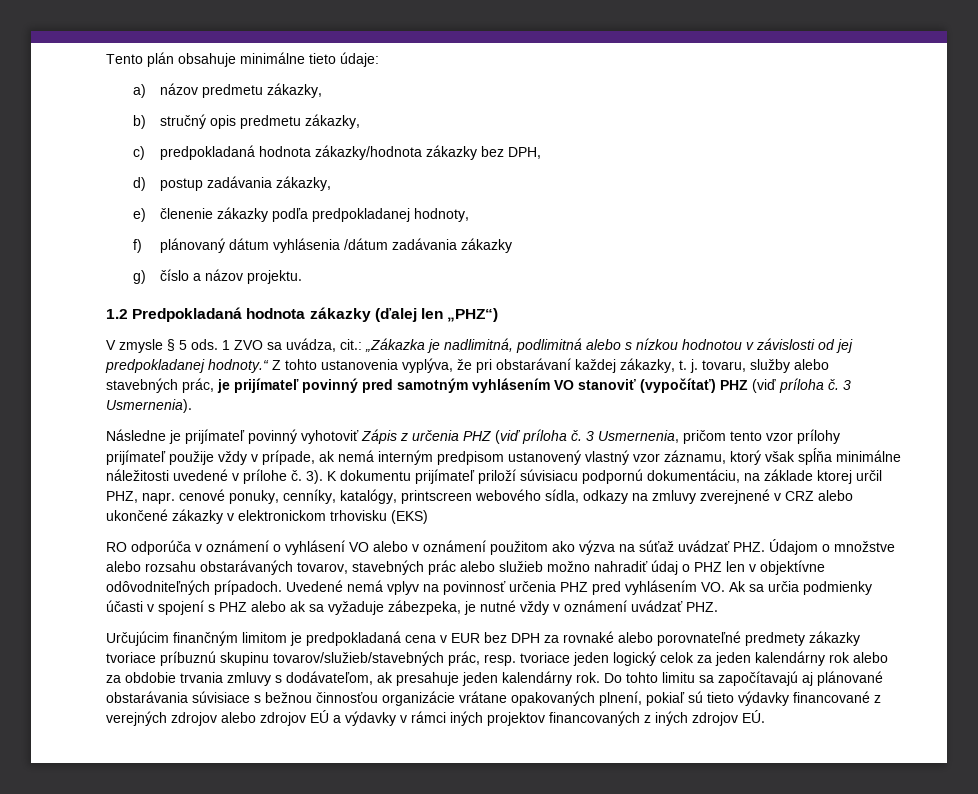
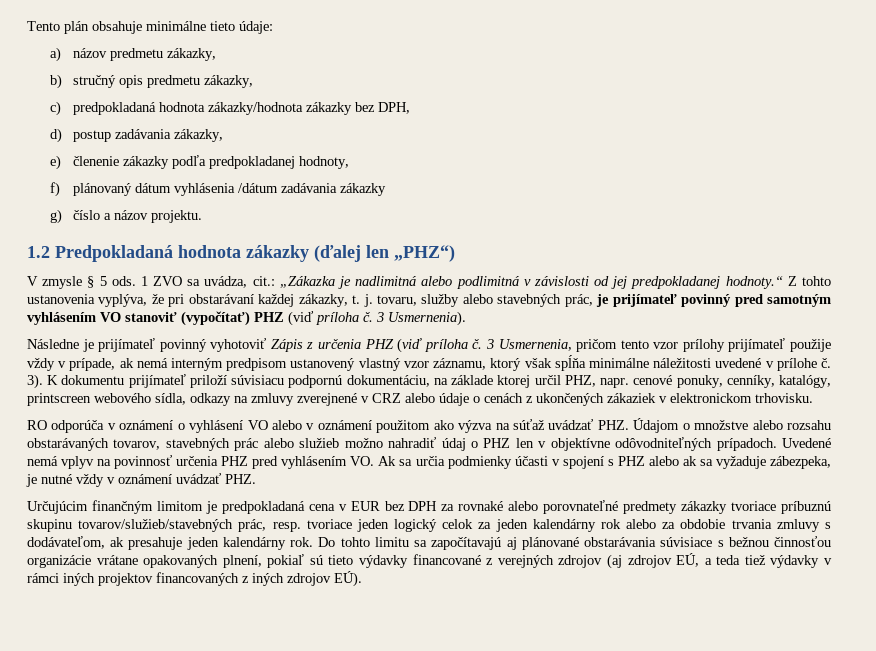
- 1 ZVO sa uvádza, cit.: „Zákazka je nadlimitná, podlimitná alebo s nízkou hodnotou v závislosti od jej predpokladanej hodnoty.“ Z tohto ustanovenia vyplýva, že pri obstarávaní každej zákazky, t. j. tovaru, služby alebo stavebných prác, je prijímateľ povinný pred samotným vyhlásením VO stanoviť (vypočítať) PHZ (viď príloha č.
+ 1 ZVO sa uvádza, cit.: „Zákazka je nadlimitná alebo podlimitná v závislosti od jej predpokladanej hodnoty.“ Z tohto ustanovenia vyplýva, že pri obstarávaní každej zákazky, t. j. tovaru, služby alebo stavebných prác, je prijímateľ povinný pred samotným vyhlásením VO stanoviť (vypočítať) PHZ (viď príloha č.
- K dokumentu prijímateľ priloží súvisiacu podpornú dokumentáciu, na základe ktorej určil PHZ, napr. cenové ponuky, cenníky, katalógy, printscreen webového sídla, odkazy na zmluvy zverejnené v CRZ alebo ukončené zákazky v elektronickom trhovisku (EKS)
+ K dokumentu prijímateľ priloží súvisiacu podpornú dokumentáciu, na základe ktorej určil PHZ, napr. cenové ponuky, cenníky, katalógy, printscreen webového sídla, odkazy na zmluvy zverejnené v CRZ alebo údaje o cenách z ukončených zákaziek v elektronickom trhovisku.
- Do tohto limitu sa započítavajú aj plánované obstarávania súvisiace s bežnou činnosťou organizácie vrátane opakovaných plnení, pokiaľ sú tieto výdavky financované z verejných zdrojov alebo zdrojov EÚ a výdavky v rámci iných projektov financovaných z iných zdrojov EÚ.
+ Do tohto limitu sa započítavajú aj plánované obstarávania súvisiace s bežnou činnosťou organizácie vrátane opakovaných plnení, pokiaľ sú tieto výdavky financované z verejných zdrojov (aj zdrojov EÚ, a teda tiež výdavky v rámci iných projektov financovaných z iných zdrojov EÚ).

